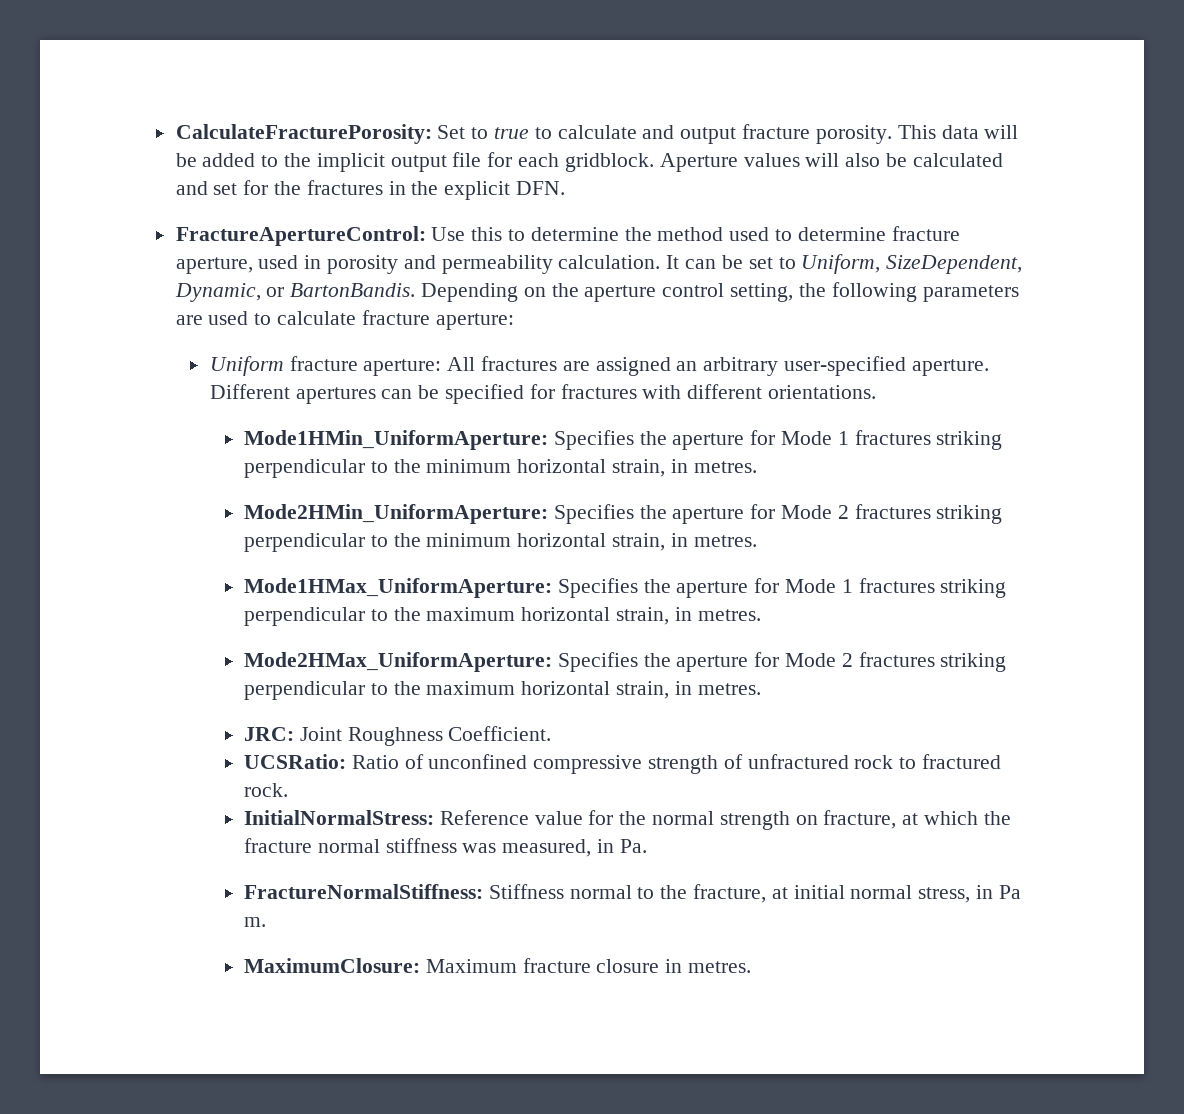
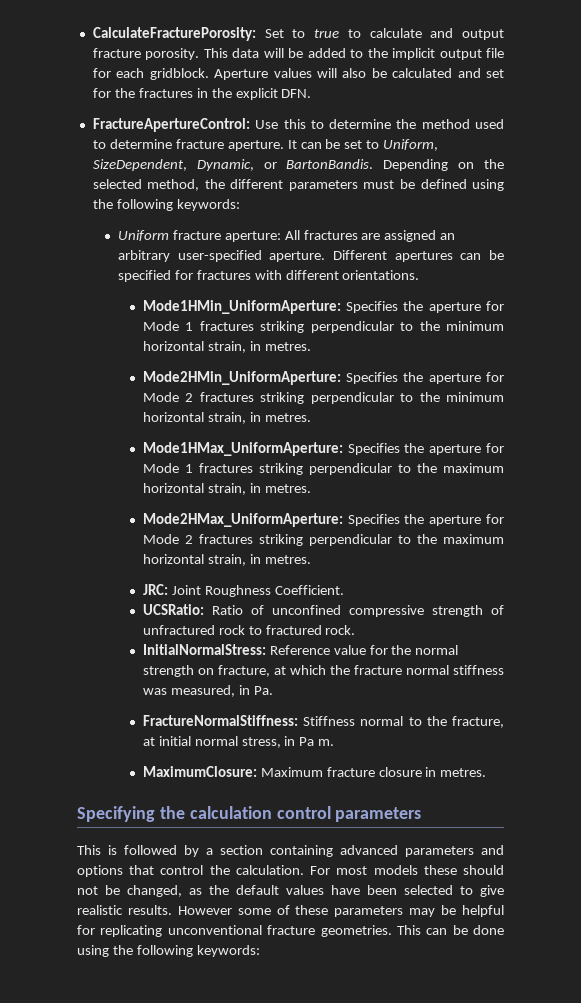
- FractureApertureControl: Use this to determine the method used to determine fracture aperture, used in porosity and permeability calculation.
+ FractureApertureControl: Use this to determine the method used to determine fracture aperture.
- Depending on the aperture control setting, the following parameters are used to calculate fracture aperture:
+ Depending on the selected method, the different parameters must be defined using the following keywords:
+ Specifying the calculation control parameters
+ This is followed by a section containing advanced parameters and options that control the calculation. For most models these should not be changed, as the default values have been selected to give realistic results. However some of these parameters may be helpful for replicating unconventional fracture geometries. This can be done using the following keywords:

